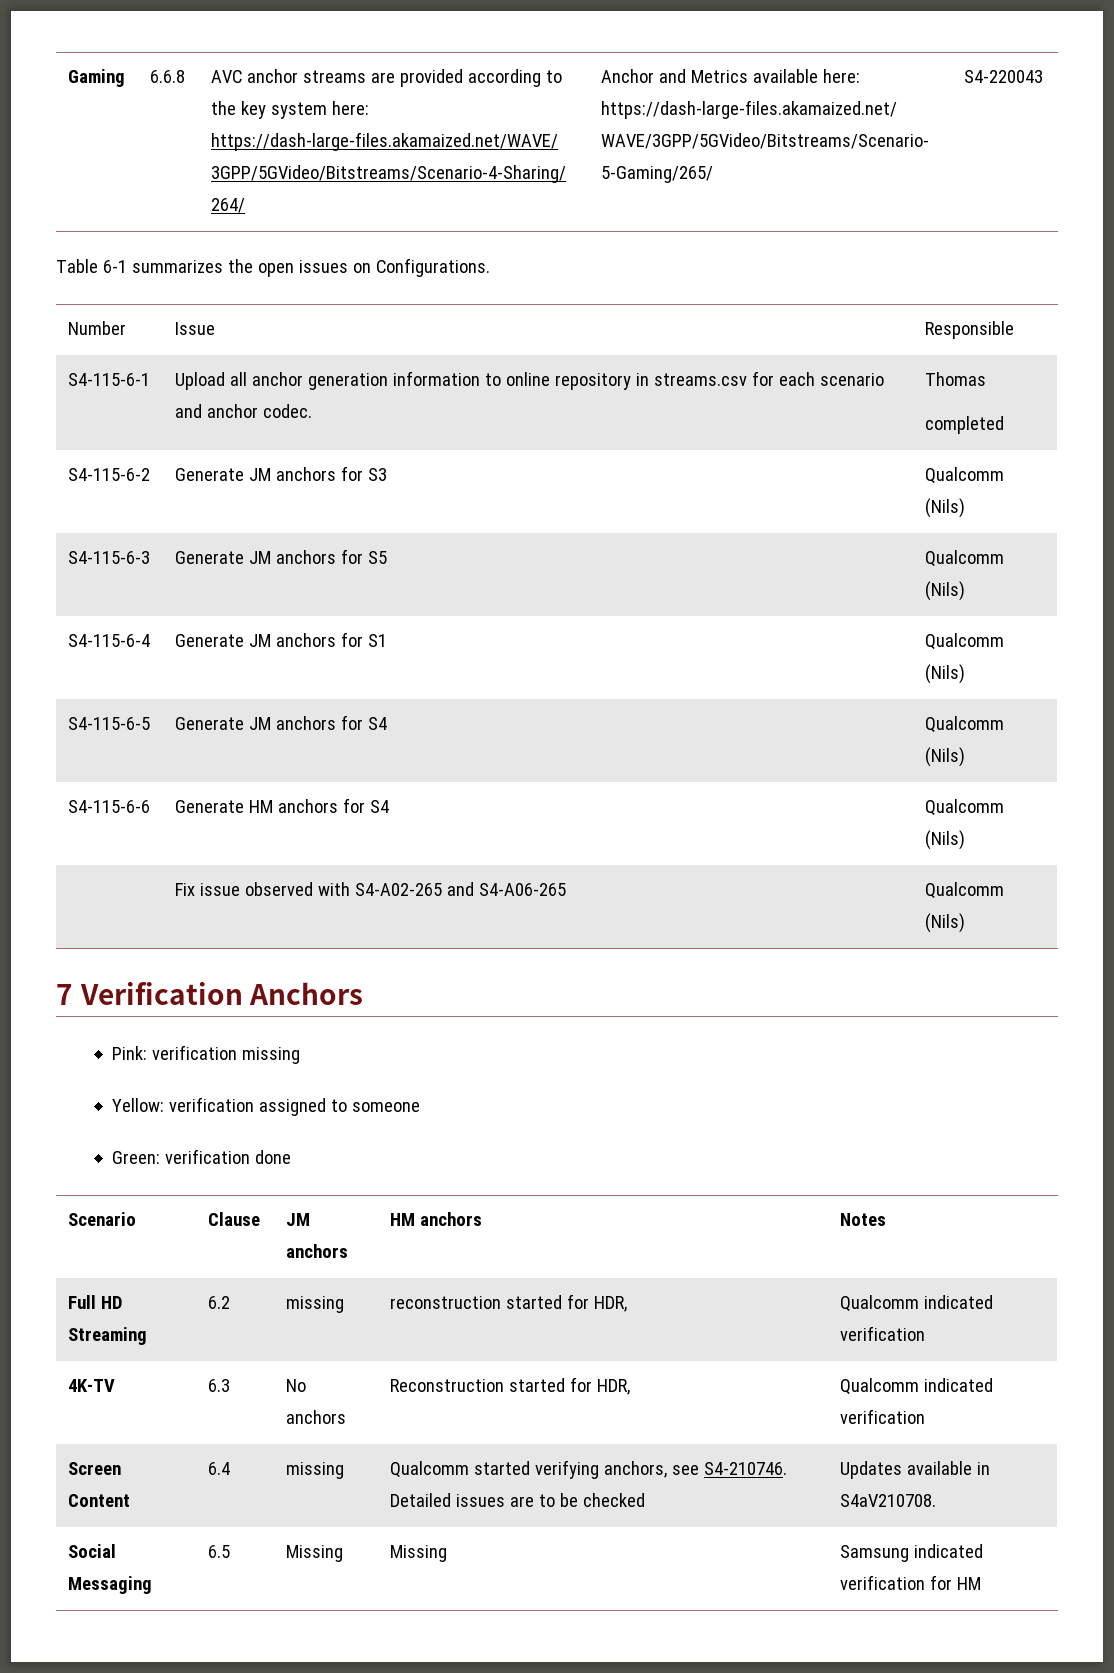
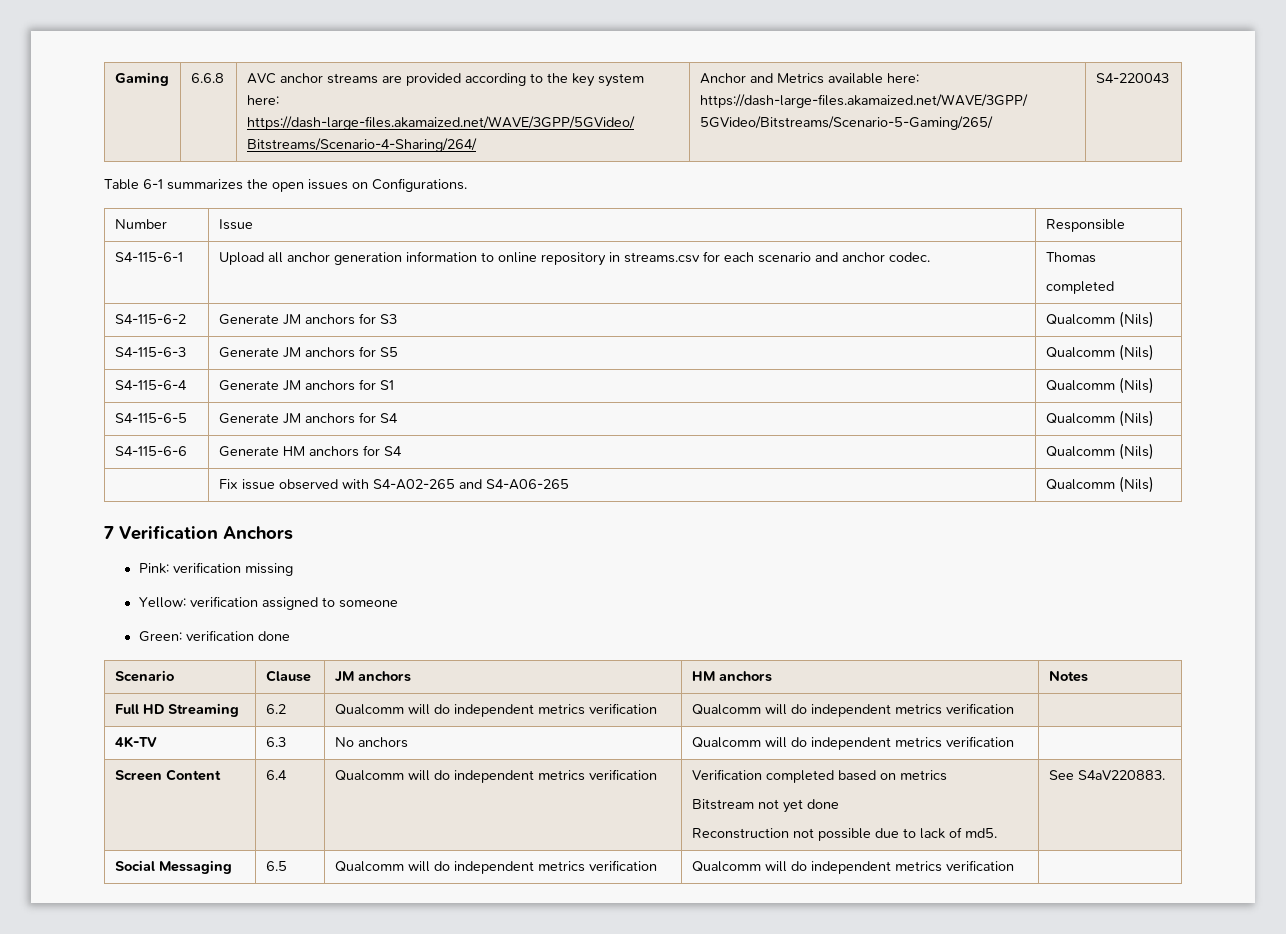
- Full HD Streaming | 6.2 | missing | reconstruction started for HDR, | Qualcomm indicated verification
+ Full HD Streaming | 6.2 | Qualcomm will do independent metrics verification | Qualcomm will do independent metrics verification |
- 4K-TV | 6.3 | No anchors | Reconstruction started for HDR, | Qualcomm indicated verification
- Screen Content | 6.4 | missing | Qualcomm started verifying anchors, see S4-210746. Detailed issues are to be checked | Updates available in S4aV210708.
- Social Messaging | 6.5 | Missing | Missing | Samsung indicated verification for HM
+ 4K-TV | 6.3 | No anchors | Qualcomm will do independent metrics verification |
+ Screen Content | 6.4 | Qualcomm will do independent metrics verification | Verification completed based on metrics
+ Bitstream not yet done
+ Reconstruction not possible due to lack of md5. | See S4aV220883.
+ Social Messaging | 6.5 | Qualcomm will do independent metrics verification | Qualcomm will do independent metrics verification |

